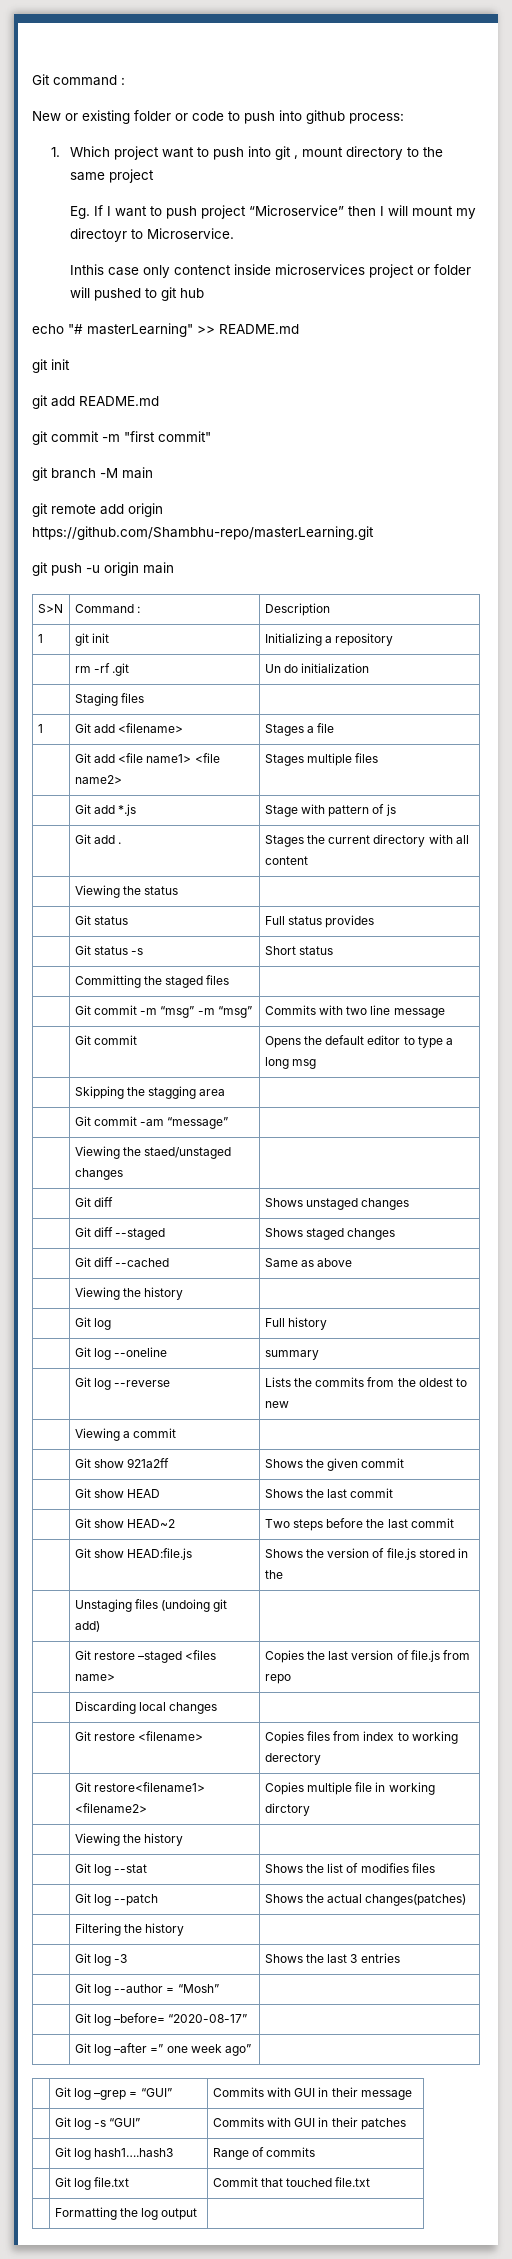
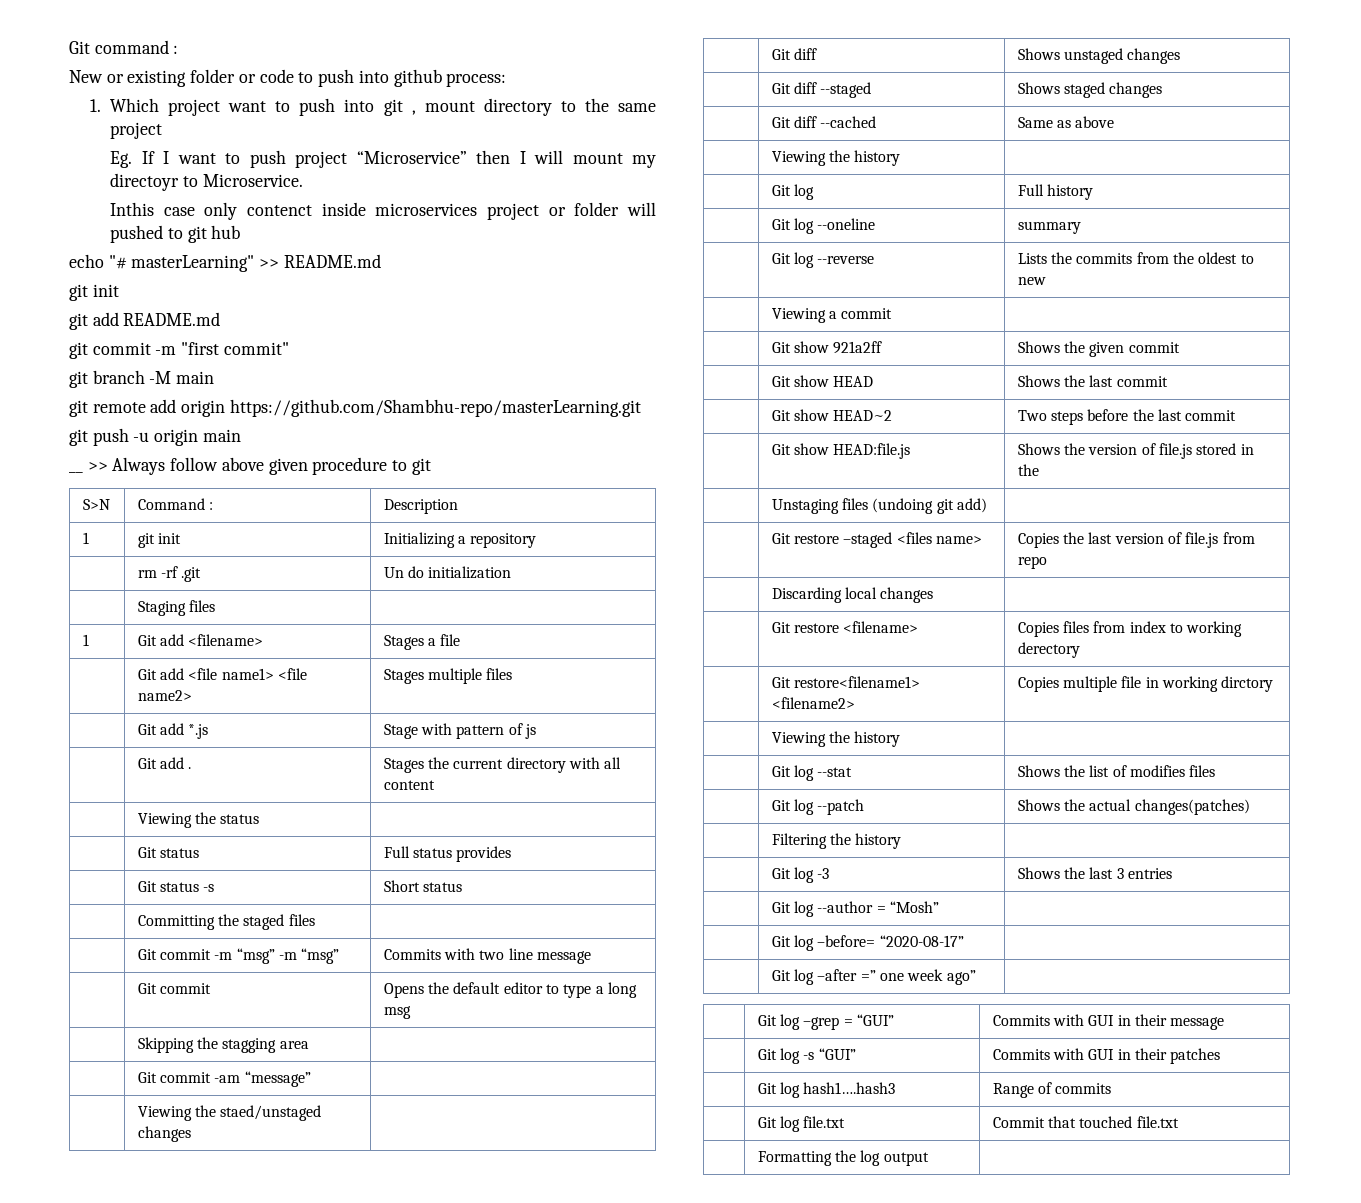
+ __ >> Always follow above given procedure to git

